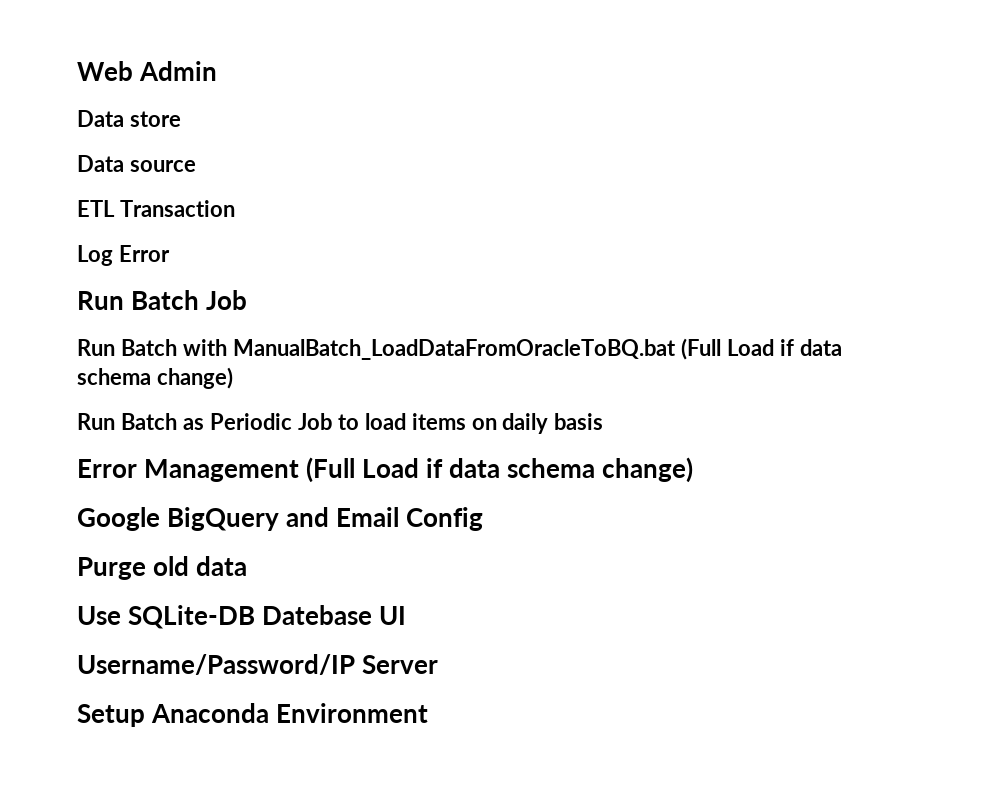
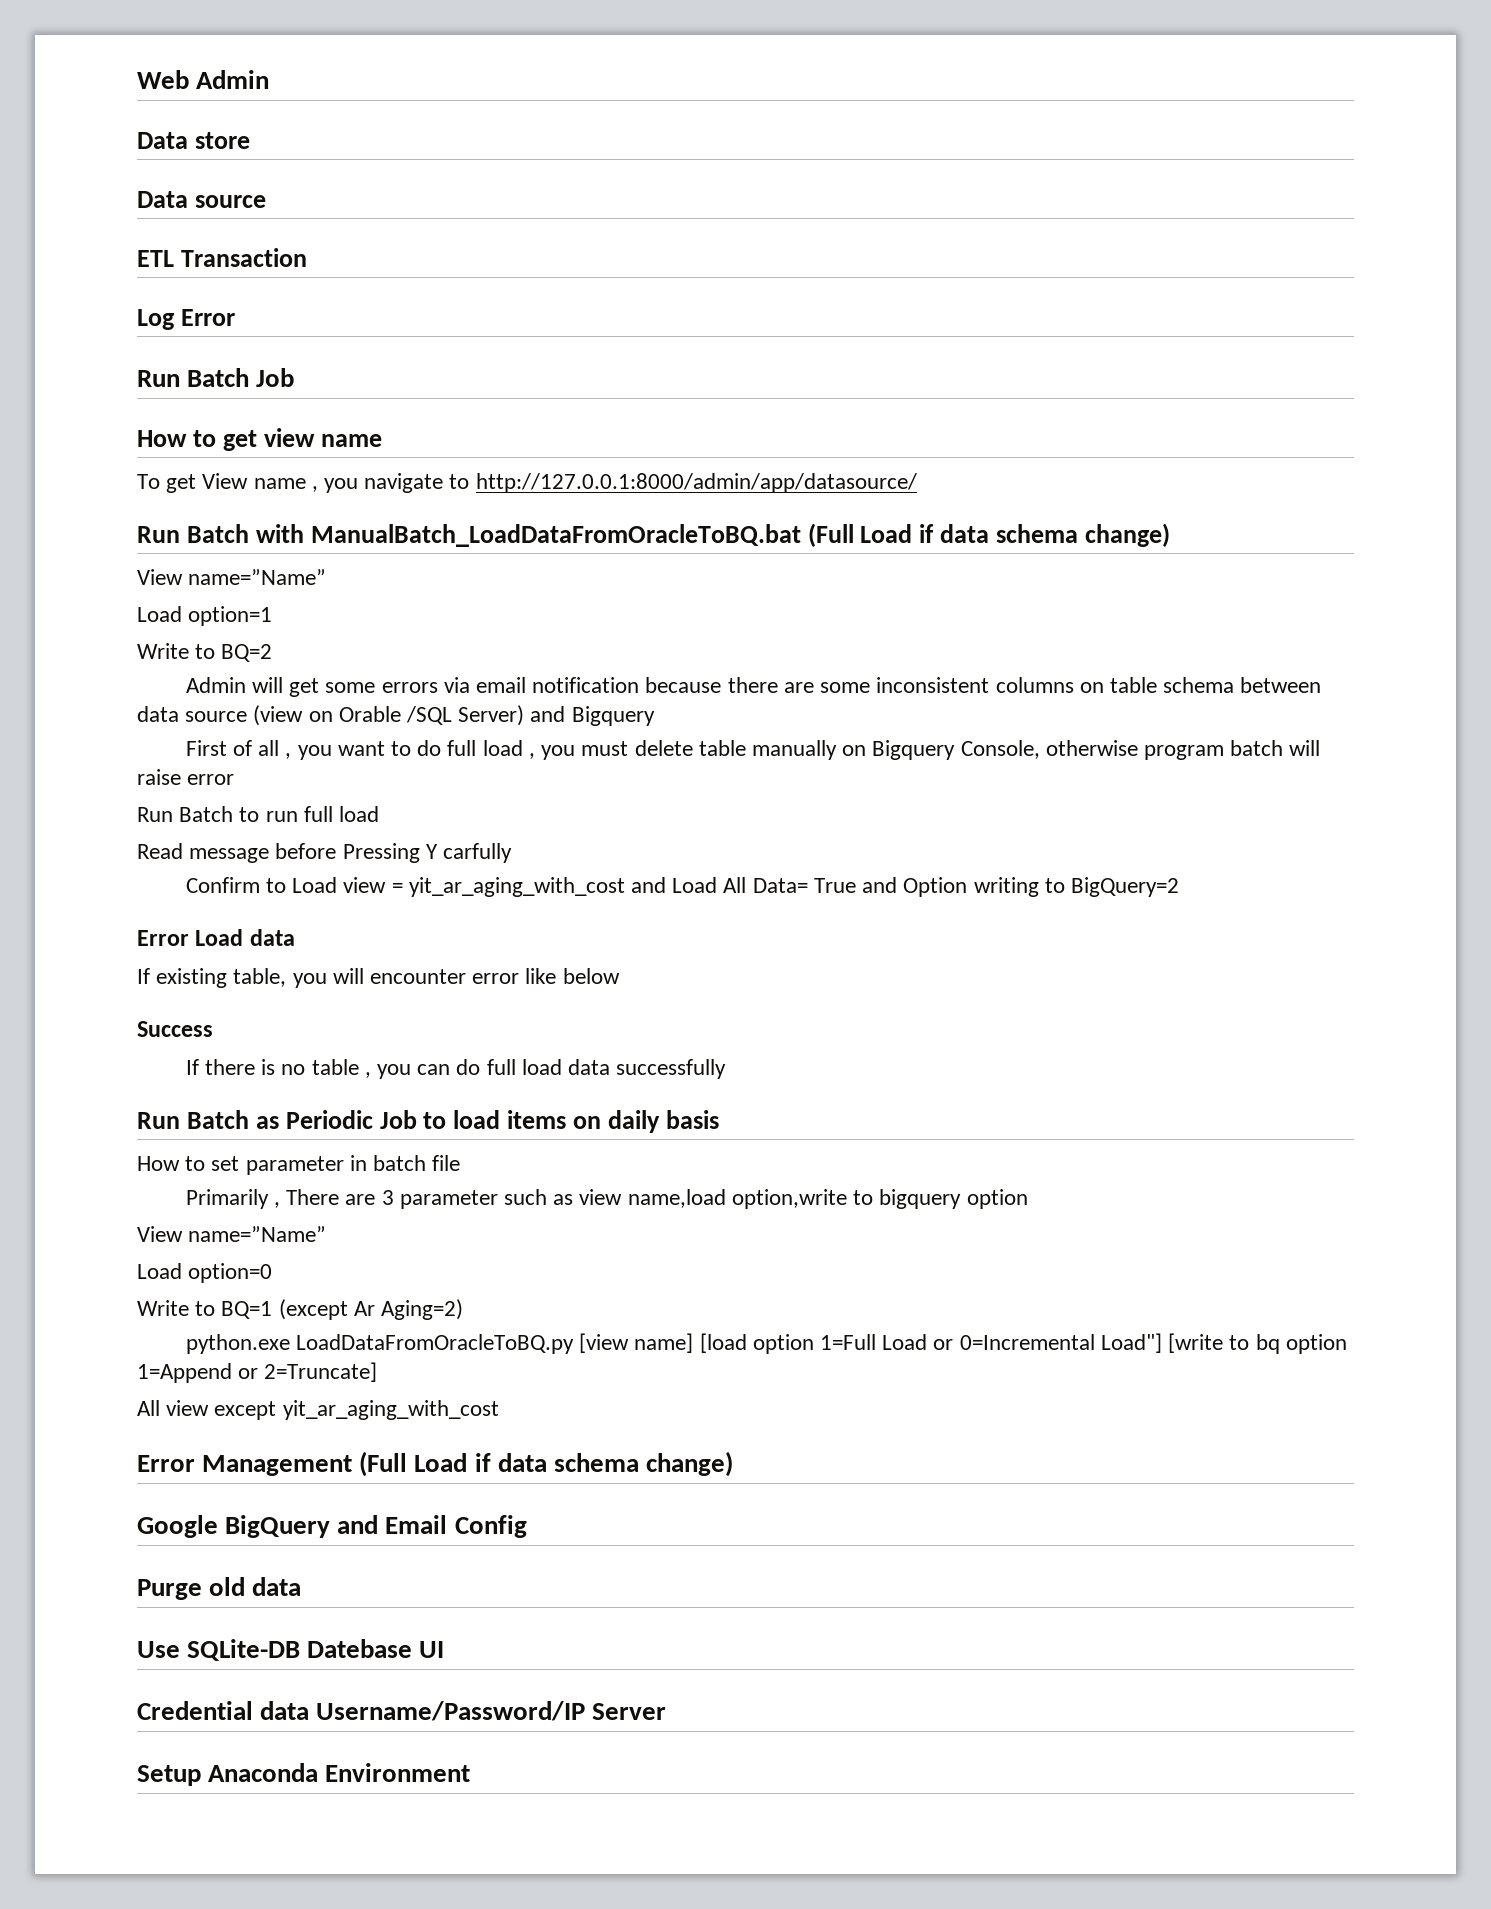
+ How to get view name
+ To get View name , you navigate to http://127.0.0.1:8000/admin/app/datasource/
  Run Batch with ManualBatch_LoadDataFromOracleToBQ.bat (Full Load if data schema change)
+ View name=”Name”
+ Load option=1
+ Write to BQ=2
+ Admin will get some errors via email notification because there are some inconsistent columns on table schema between data source (view on Orable /SQL Server) and Bigquery
+ First of all , you want to do full load , you must delete table manually on Bigquery Console, otherwise program batch will raise error
+ Run Batch to run full load
+ Read message before Pressing Y carfully
+ Confirm to Load view = yit_ar_aging_with_cost and Load All Data= True and Option writing to BigQuery=2
+ Error Load data
+ If existing table, you will encounter error like below
+ Success
+ If there is no table , you can do full load data successfully
+ How to set parameter in batch file
+ Primarily , There are 3 parameter such as view name,load option,write to bigquery option
+ View name=”Name”
+ Load option=0
+ Write to BQ=1 (except Ar Aging=2)
+ python.exe LoadDataFromOracleToBQ.py [view name] [load option 1=Full Load or 0=Incremental Load"] [write to bq option 1=Append or 2=Truncate]
+ All view except yit_ar_aging_with_cost
- Username/Password/IP Server
+ Credential data Username/Password/IP Server

